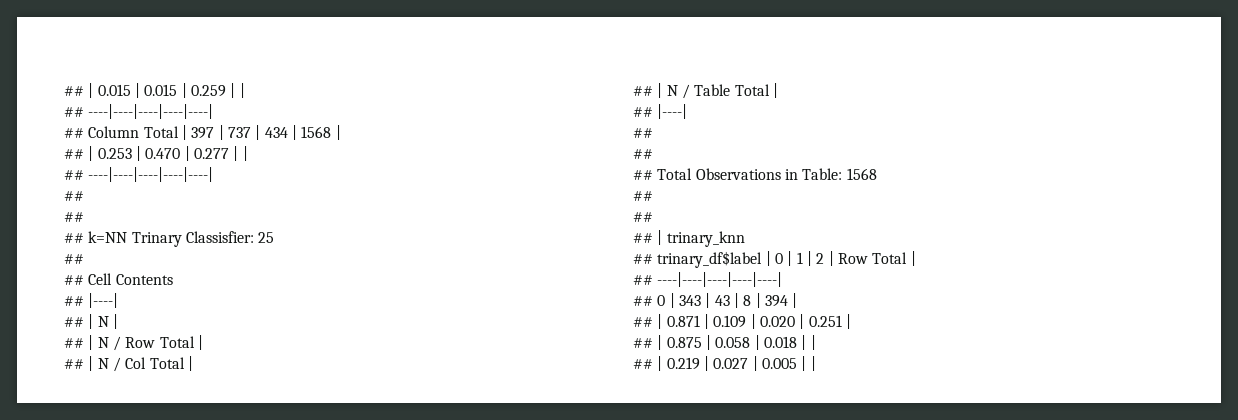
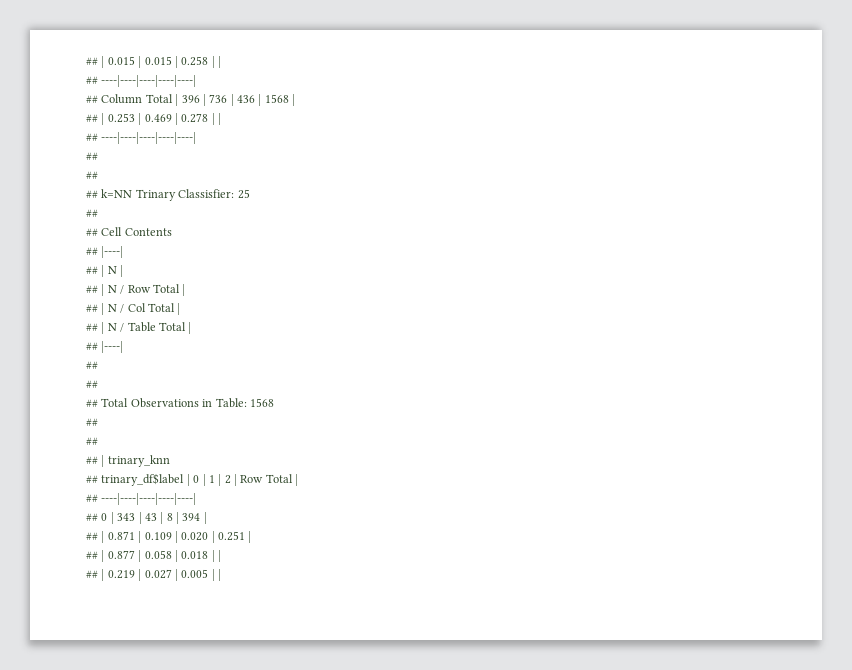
- ## | 0.015 | 0.015 | 0.259 | |
+ ## | 0.015 | 0.015 | 0.258 | |
- ## Column Total | 397 | 737 | 434 | 1568 |
+ ## Column Total | 396 | 736 | 436 | 1568 |
- ## | 0.253 | 0.470 | 0.277 | |
+ ## | 0.253 | 0.469 | 0.278 | |
- ## | 0.875 | 0.058 | 0.018 | |
+ ## | 0.877 | 0.058 | 0.018 | |

